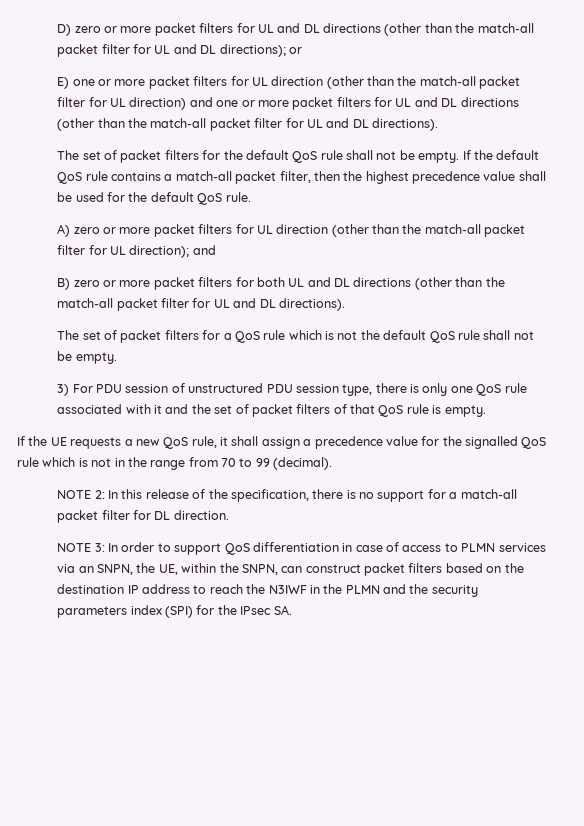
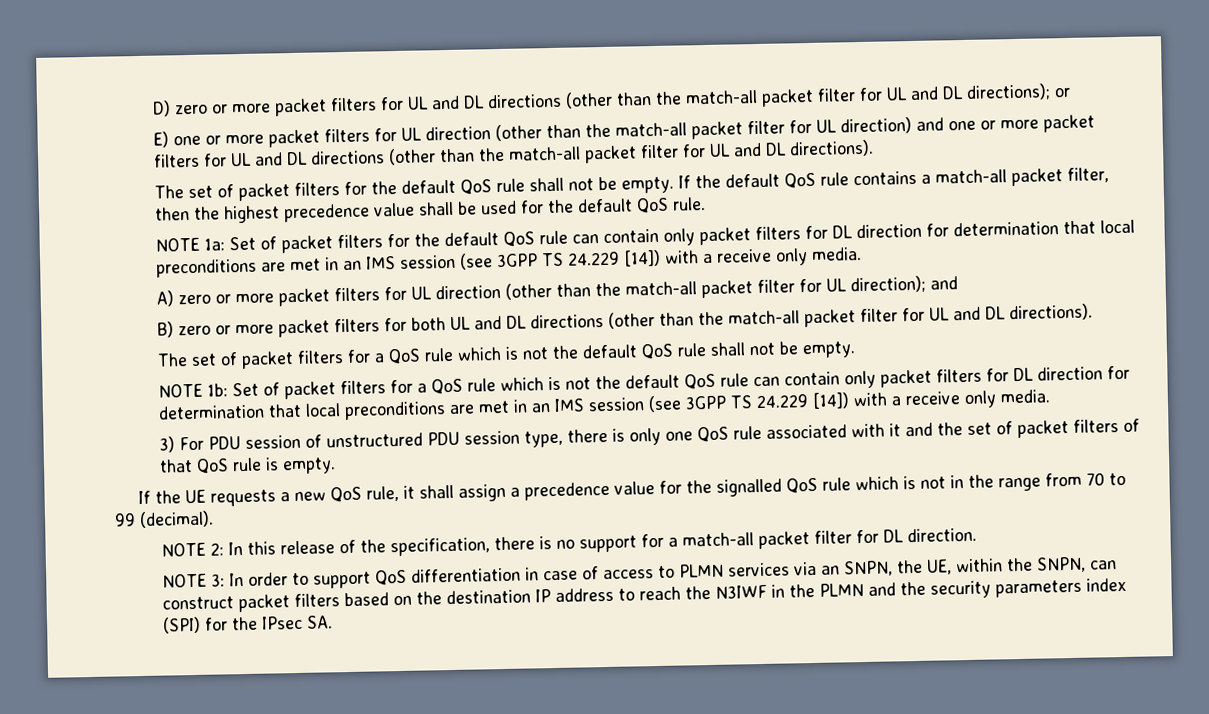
+ NOTE 1a: Set of packet filters for the default QoS rule can contain only packet filters for DL direction for determination that local preconditions are met in an IMS session (see 3GPP TS 24.229 [14]) with a receive only media.
+ NOTE 1b: Set of packet filters for a QoS rule which is not the default QoS rule can contain only packet filters for DL direction for determination that local preconditions are met in an IMS session (see 3GPP TS 24.229 [14]) with a receive only media.

